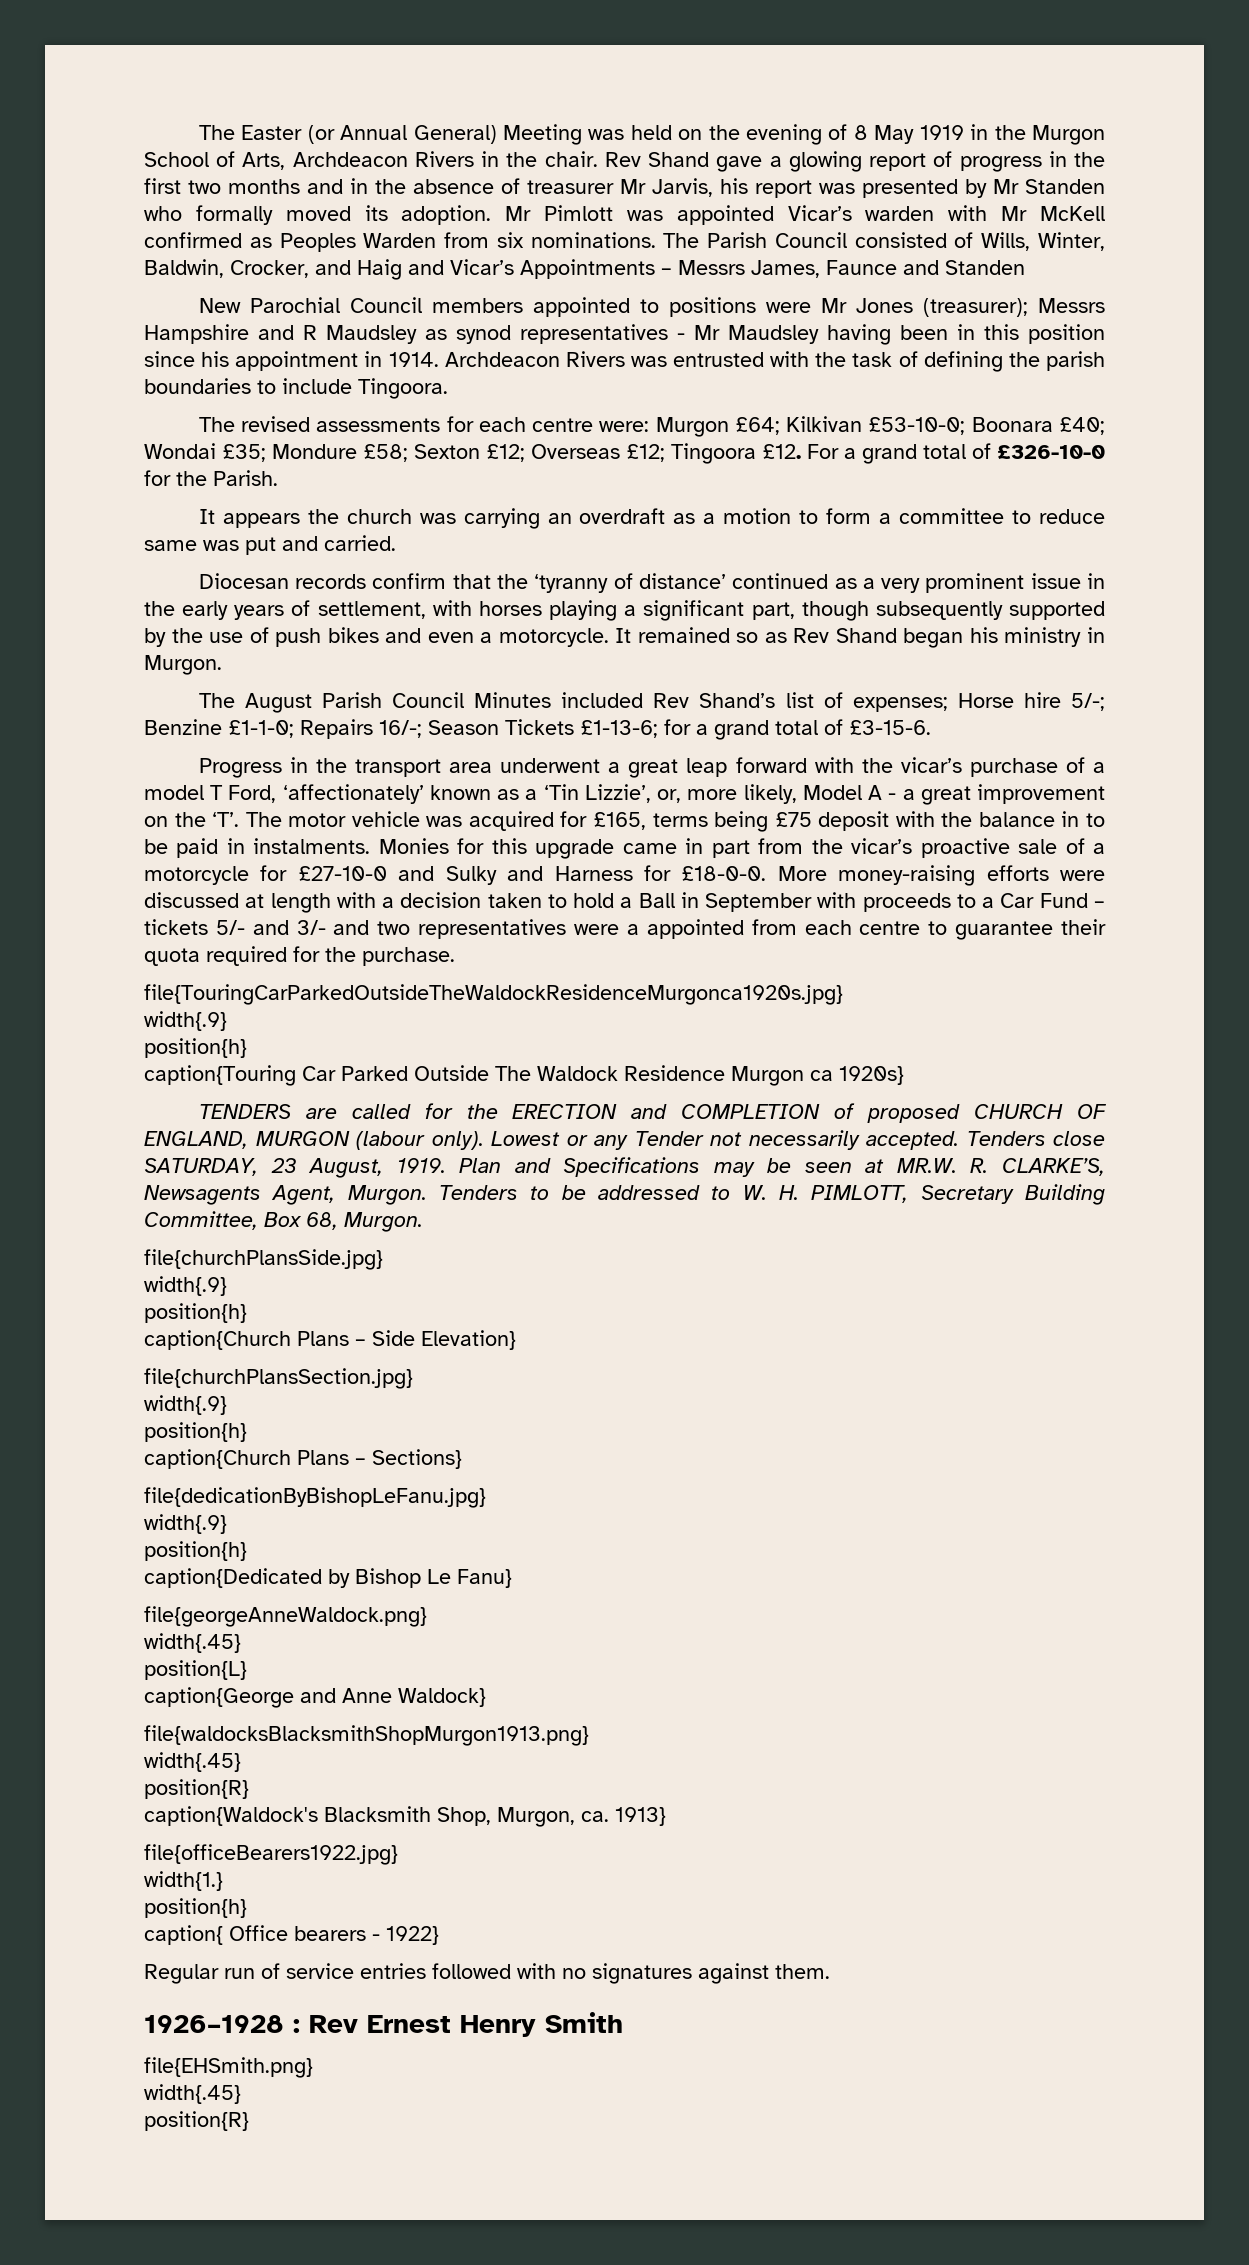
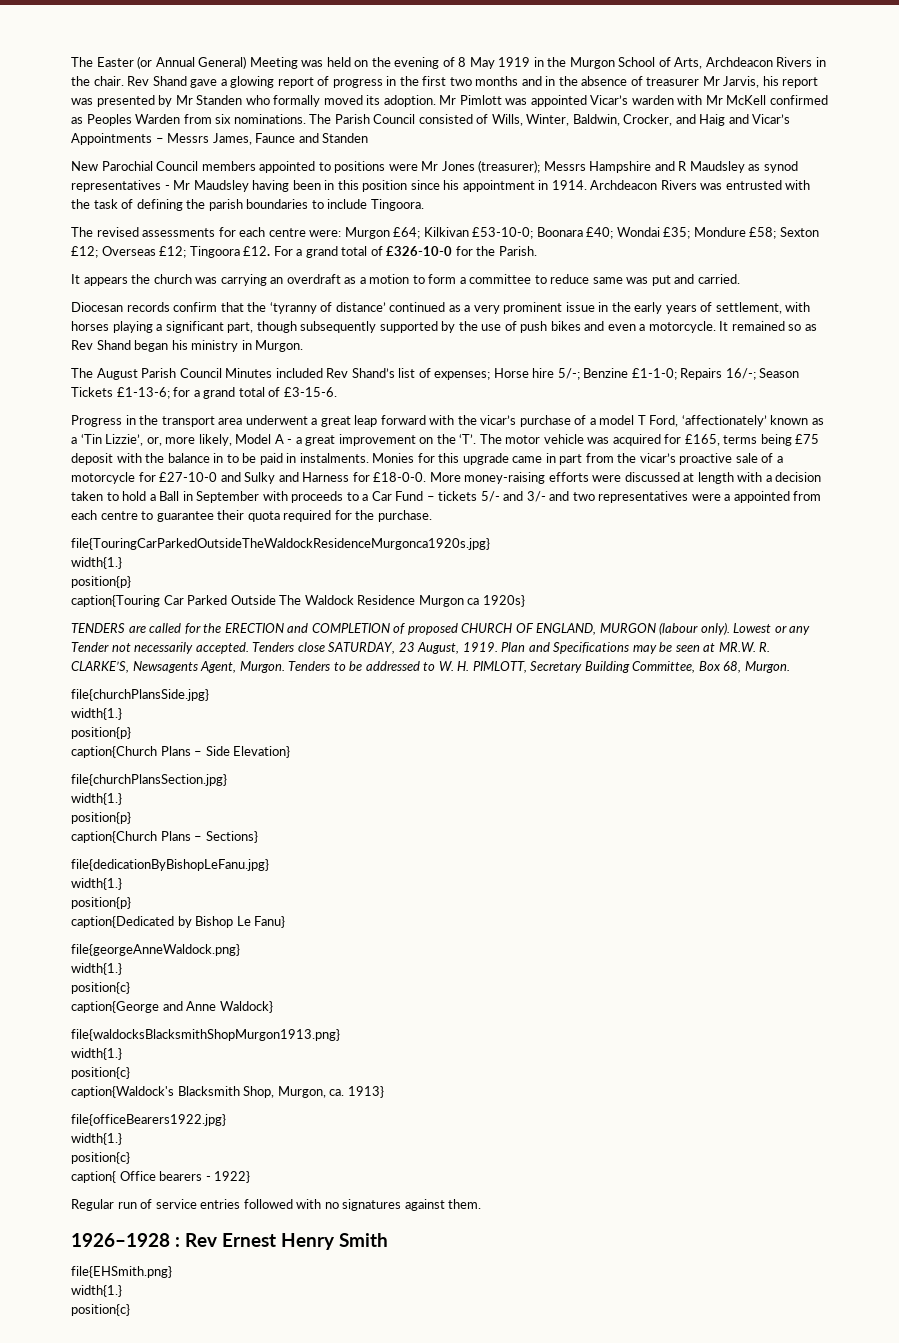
  file{TouringCarParkedOutsideTheWaldockResidenceMurgonca1920s.jpg}
- width{.9}
- position{h}
+ width{1.}
+ position{p}
  file{churchPlansSide.jpg}
- width{.9}
- position{h}
+ width{1.}
+ position{p}
  file{churchPlansSection.jpg}
- width{.9}
- position{h}
+ width{1.}
+ position{p}
  file{dedicationByBishopLeFanu.jpg}
- width{.9}
- position{h}
+ width{1.}
+ position{p}
  file{georgeAnneWaldock.png}
- width{.45}
- position{L}
+ width{1.}
+ position{c}
  file{waldocksBlacksmithShopMurgon1913.png}
- width{.45}
- position{R}
+ width{1.}
+ position{c}
  file{officeBearers1922.jpg}
  width{1.}
- position{h}
+ position{c}
  file{EHSmith.png}
- width{.45}
- position{R}
+ width{1.}
+ position{c}

